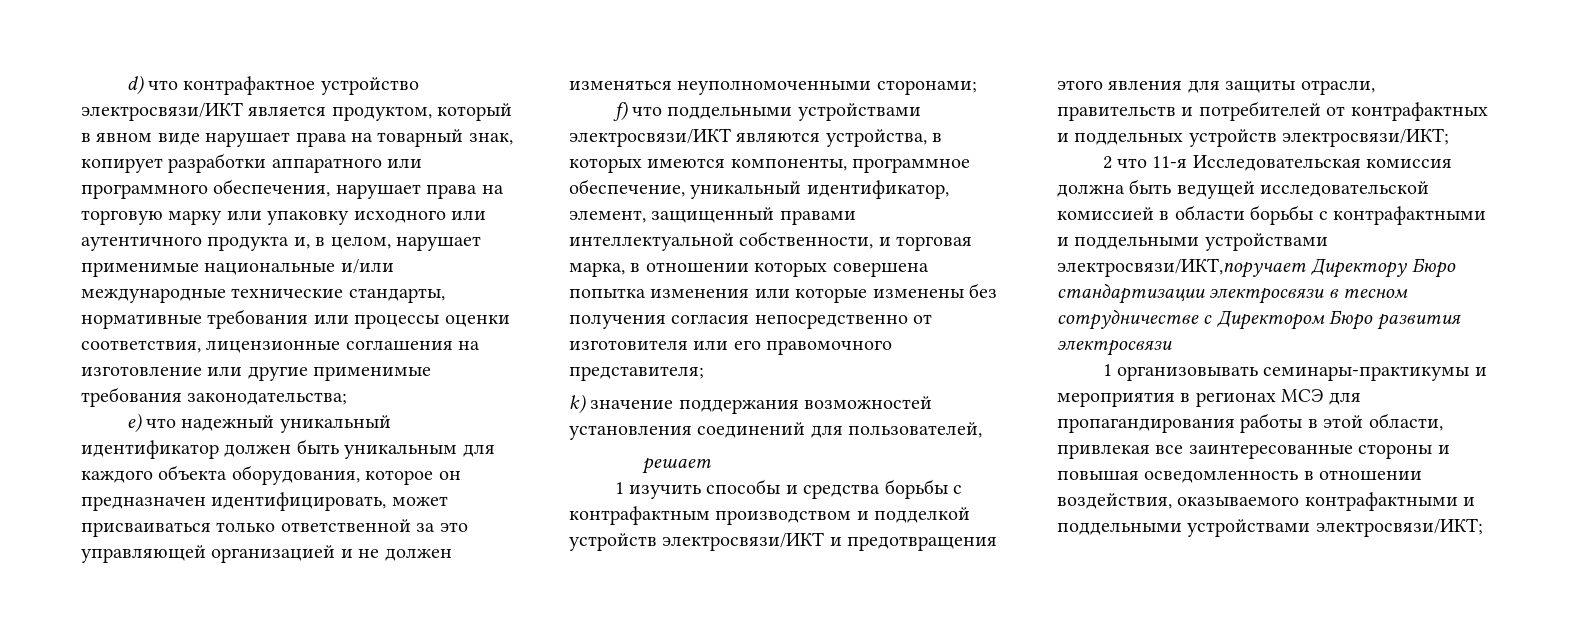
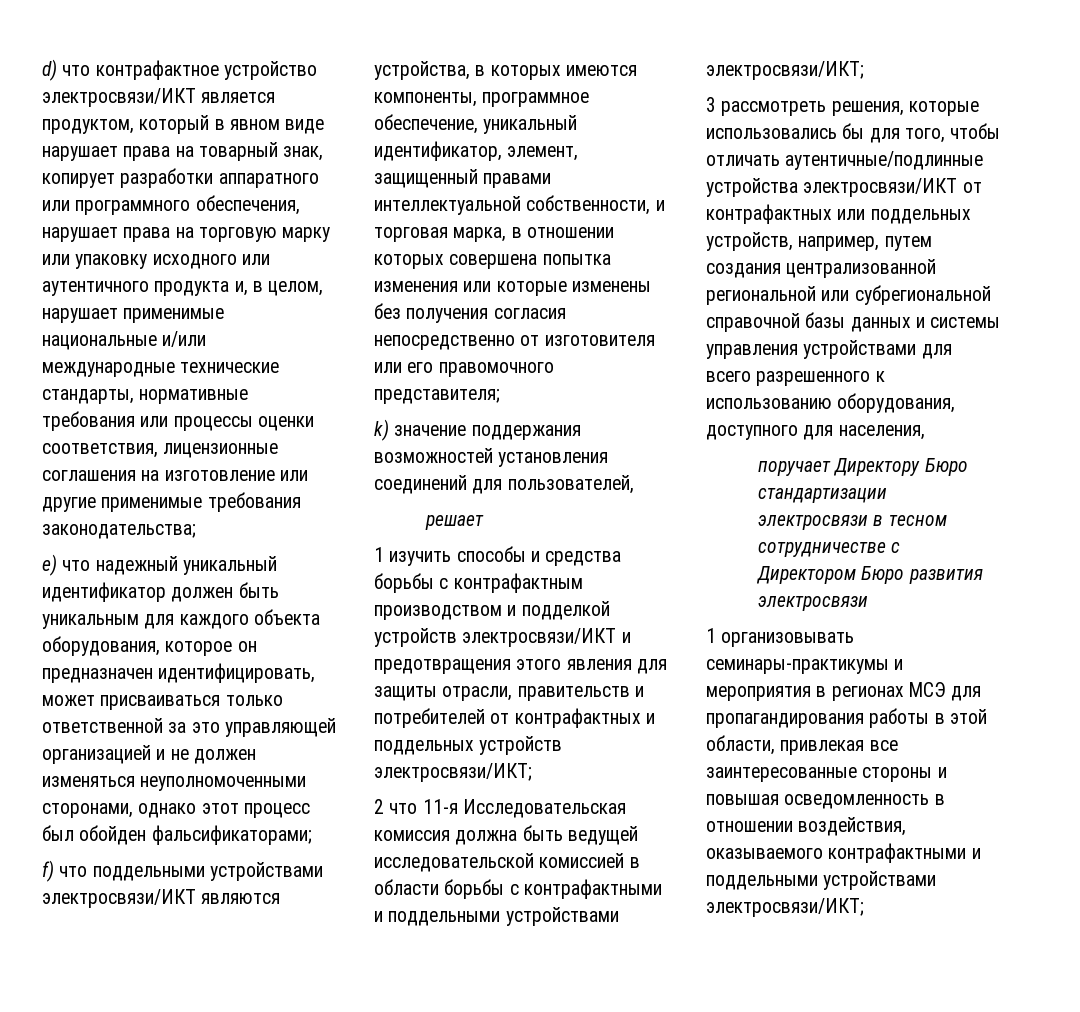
- e) что надежный уникальный идентификатор должен быть уникальным для каждого объекта оборудования, которое он предназначен идентифицировать, может присваиваться только ответственной за это управляющей организацией и не должен изменяться неуполномоченными сторонами;
+ e) что надежный уникальный идентификатор должен быть уникальным для каждого объекта оборудования, которое он предназначен идентифицировать, может присваиваться только ответственной за это управляющей организацией и не должен изменяться неуполномоченными сторонами, однако этот процесс был обойден фальсификаторами;
- 2 что 11-я Исследовательская комиссия должна быть ведущей исследовательской комиссией в области борьбы с контрафактными и поддельными устройствами электросвязи/ИКТ,поручает Директору Бюро стандартизации электросвязи в тесном сотрудничестве с Директором Бюро развития электросвязи
+ 2 что 11-я Исследовательская комиссия должна быть ведущей исследовательской комиссией в области борьбы с контрафактными и поддельными устройствами электросвязи/ИКТ;
+ 3 рассмотреть решения, которые использовались бы для того, чтобы отличать аутентичные/подлинные устройства электросвязи/ИКТ от контрафактных или поддельных устройств, например, путем создания централизованной региональной или субрегиональной справочной базы данных и системы управления устройствами для всего разрешенного к использованию оборудования, доступного для населения,
+ поручает Директору Бюро стандартизации электросвязи в тесном сотрудничестве с Директором Бюро развития электросвязи

